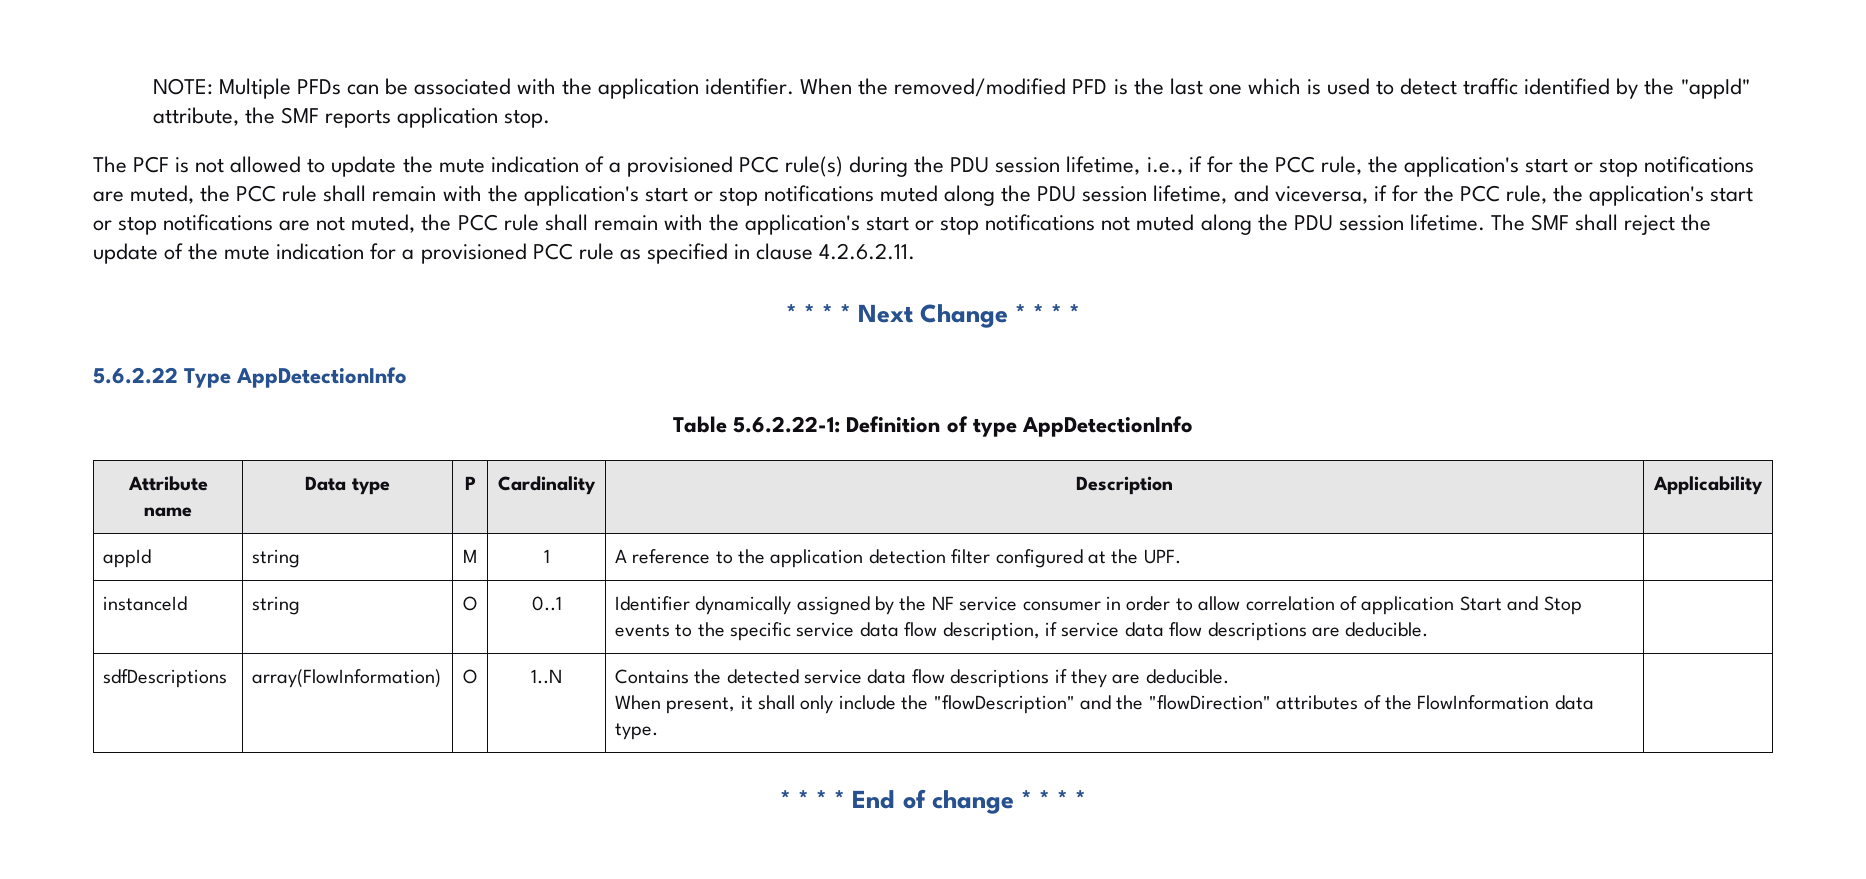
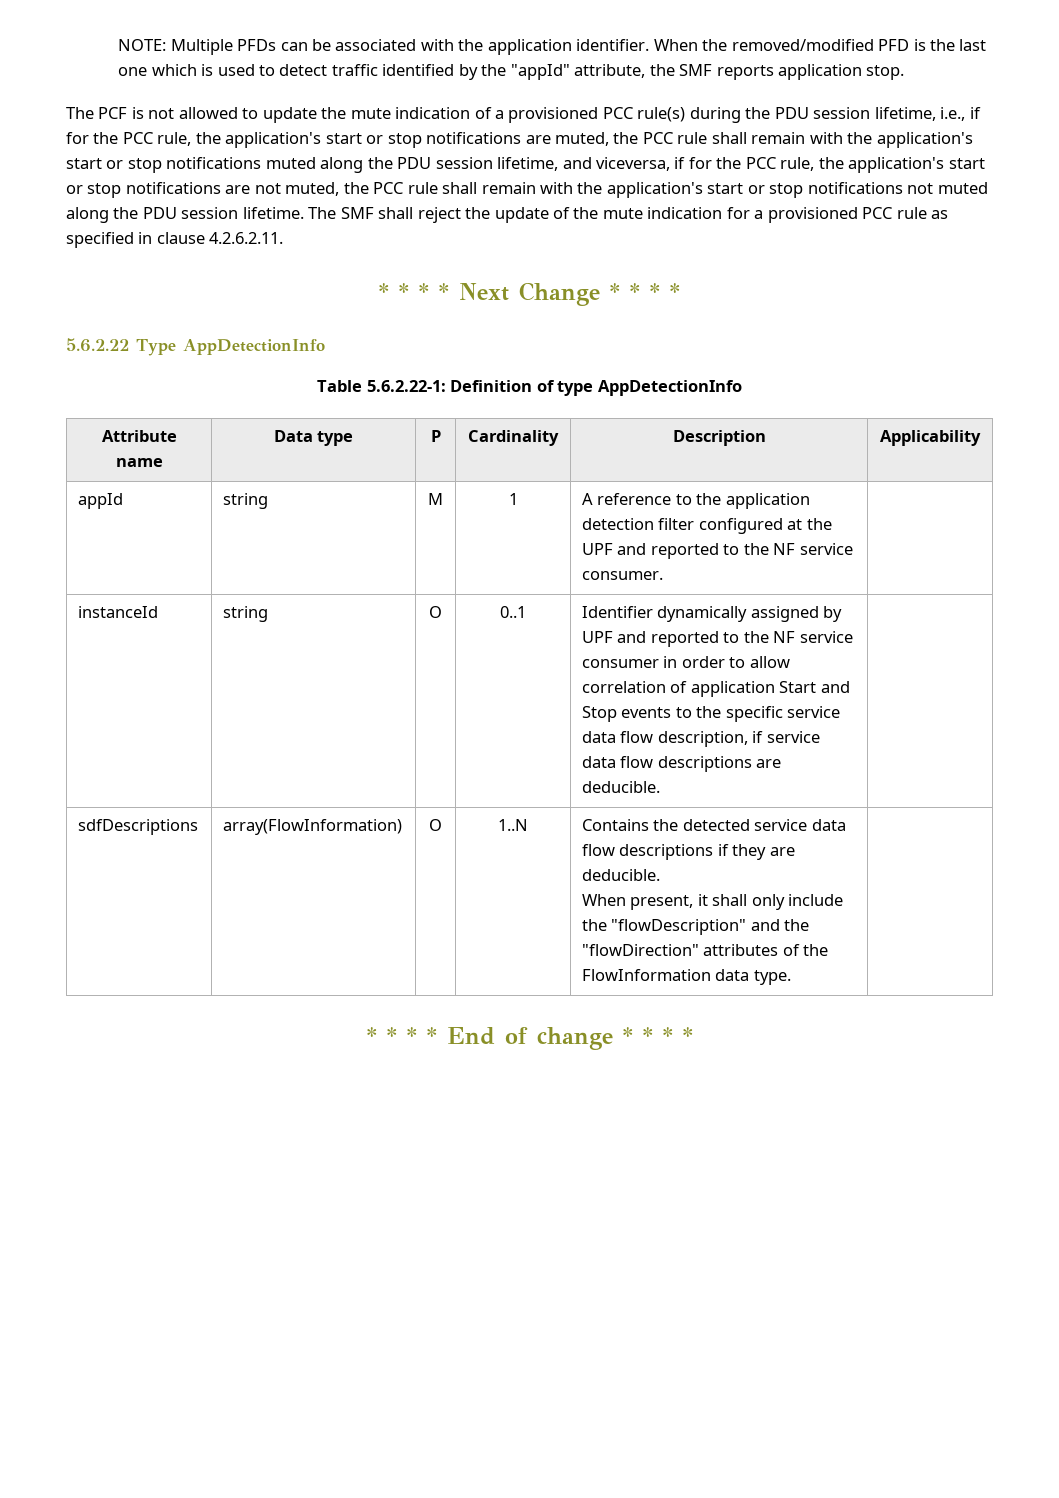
- appId | string | M | 1 | A reference to the application detection filter configured at the UPF. |
+ appId | string | M | 1 | A reference to the application detection filter configured at the UPF and reported to the NF service consumer. |
- Identifier dynamically assigned by the NF service consumer in order to allow correlation of application Start and Stop events to the specific service data flow description, if service data flow descriptions are deducible.
+ Identifier dynamically assigned by UPF and reported to the NF service consumer in order to allow correlation of application Start and Stop events to the specific service data flow description, if service data flow descriptions are deducible.

